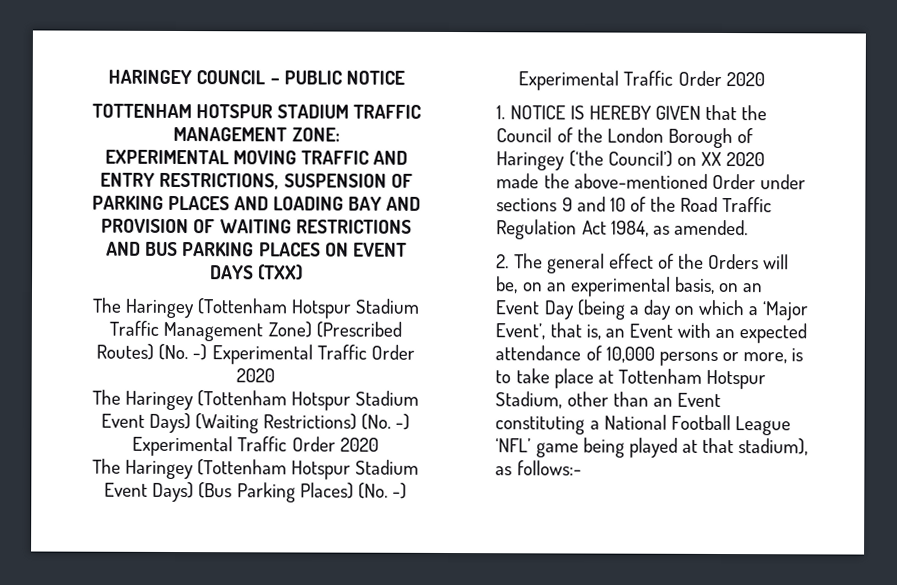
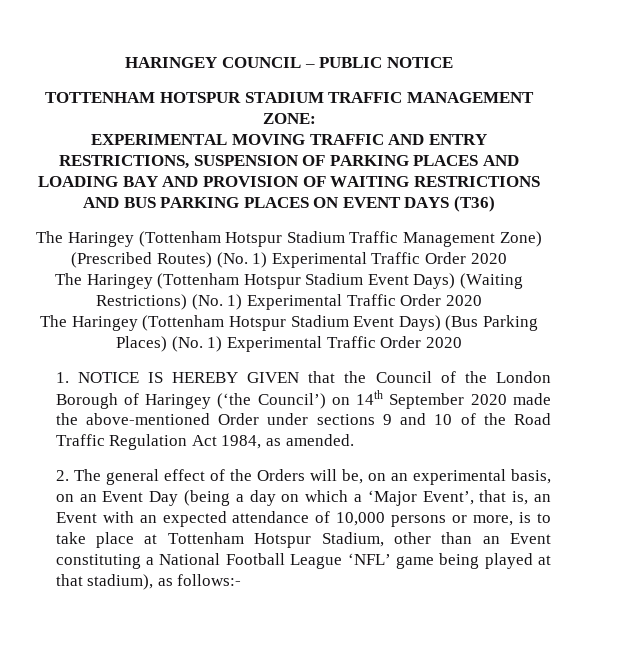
- EXPERIMENTAL MOVING TRAFFIC AND ENTRY RESTRICTIONS, SUSPENSION OF PARKING PLACES AND LOADING BAY AND PROVISION OF WAITING RESTRICTIONS AND BUS PARKING PLACES ON EVENT DAYS (TXX)
+ EXPERIMENTAL MOVING TRAFFIC AND ENTRY RESTRICTIONS, SUSPENSION OF PARKING PLACES AND LOADING BAY AND PROVISION OF WAITING RESTRICTIONS AND BUS PARKING PLACES ON EVENT DAYS (T36)
- The Haringey (Tottenham Hotspur Stadium Traffic Management Zone) (Prescribed Routes) (No. -) Experimental Traffic Order 2020
+ The Haringey (Tottenham Hotspur Stadium Traffic Management Zone) (Prescribed Routes) (No. 1) Experimental Traffic Order 2020
- The Haringey (Tottenham Hotspur Stadium Event Days) (Waiting Restrictions) (No. -) Experimental Traffic Order 2020
+ The Haringey (Tottenham Hotspur Stadium Event Days) (Waiting Restrictions) (No. 1) Experimental Traffic Order 2020
- The Haringey (Tottenham Hotspur Stadium Event Days) (Bus Parking Places) (No. -) Experimental Traffic Order 2020
+ The Haringey (Tottenham Hotspur Stadium Event Days) (Bus Parking Places) (No. 1) Experimental Traffic Order 2020
- 1. NOTICE IS HEREBY GIVEN that the Council of the London Borough of Haringey (‘the Council’) on XX 2020 made the above-mentioned Order under sections 9 and 10 of the Road Traffic Regulation Act 1984, as amended.
+ 1. NOTICE IS HEREBY GIVEN that the Council of the London Borough of Haringey (‘the Council’) on 14th September 2020 made the above-mentioned Order under sections 9 and 10 of the Road Traffic Regulation Act 1984, as amended.

